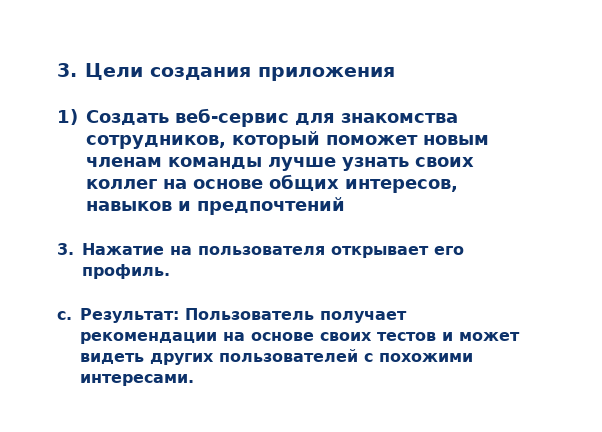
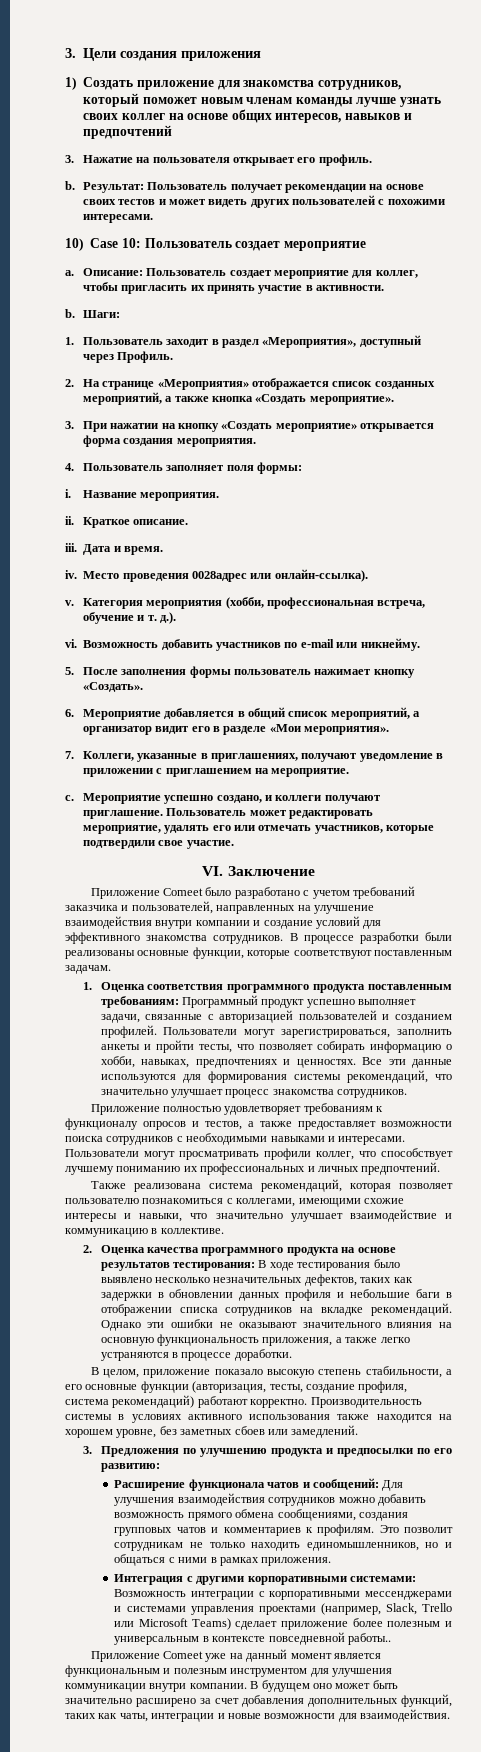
- 1) Создать веб-сервис для знакомства сотрудников, который поможет новым членам команды лучше узнать своих коллег на основе общих интересов, навыков и предпочтений
+ 1) Создать приложение для знакомства сотрудников, который поможет новым членам команды лучше узнать своих коллег на основе общих интересов, навыков и предпочтений
  3. Нажатие на пользователя открывает его профиль.
- c.
+ b.
+ 10) Case 10: Пользователь создает мероприятие
+ a. Описание: Пользователь создает мероприятие для коллег, чтобы пригласить их принять участие в активности.
+ b. Шаги:
+ 1. Пользователь заходит в раздел «Мероприятия», доступный через Профиль.
+ 2. На странице «Мероприятия» отображается список созданных мероприятий, а также кнопка «Создать мероприятие».
+ 3. При нажатии на кнопку «Создать мероприятие» открывается форма создания мероприятия.
+ 4. Пользователь заполняет поля формы:
+ i. Название мероприятия.
+ ii. Краткое описание.
+ iii. Дата и время.
+ iv. Место проведения 0028адрес или онлайн-ссылка).
+ v. Категория мероприятия (хобби, профессиональная встреча, обучение и т. д.).
+ vi. Возможность добавить участников по e-mail или никнейму.
+ 5. После заполнения формы пользователь нажимает кнопку «Создать».
+ 6. Мероприятие добавляется в общий список мероприятий, а организатор видит его в разделе «Мои мероприятия».
+ 7. Коллеги, указанные в приглашениях, получают уведомление в приложении с приглашением на мероприятие.
+ c. Мероприятие успешно создано, и коллеги получают приглашение. Пользователь может редактировать мероприятие, удалять его или отмечать участников, которые подтвердили свое участие.
+ VI. Заключение
+ Приложение Comeet было разработано с учетом требований заказчика и пользователей, направленных на улучшение взаимодействия внутри компании и создание условий для эффективного знакомства сотрудников. В процессе разработки были реализованы основные функции, которые соответствуют поставленным задачам.
+ 1. Оценка соответствия программного продукта поставленным требованиям: Программный продукт успешно выполняет задачи, связанные с авторизацией пользователей и созданием профилей. Пользователи могут зарегистрироваться, заполнить анкеты и пройти тесты, что позволяет собирать информацию о хобби, навыках, предпочтениях и ценностях. Все эти данные используются для формирования системы рекомендаций, что значительно улучшает процесс знакомства сотрудников.
+ Приложение полностью удовлетворяет требованиям к функционалу опросов и тестов, а также предоставляет возможности поиска сотрудников с необходимыми навыками и интересами. Пользователи могут просматривать профили коллег, что способствует лучшему пониманию их профессиональных и личных предпочтений.
+ Также реализована система рекомендаций, которая позволяет пользователю познакомиться с коллегами, имеющими схожие интересы и навыки, что значительно улучшает взаимодействие и коммуникацию в коллективе.
+ 2. Оценка качества программного продукта на основе результатов тестирования: В ходе тестирования было выявлено несколько незначительных дефектов, таких как задержки в обновлении данных профиля и небольшие баги в отображении списка сотрудников на вкладке рекомендаций. Однако эти ошибки не оказывают значительного влияния на основную функциональность приложения, а также легко устраняются в процессе доработки.
+ В целом, приложение показало высокую степень стабильности, а его основные функции (авторизация, тесты, создание профиля, система рекомендаций) работают корректно. Производительность системы в условиях активного использования также находится на хорошем уровне, без заметных сбоев или замедлений.
+ 3. Предложения по улучшению продукта и предпосылки по его развитию:
+ Расширение функционала чатов и сообщений: Для улучшения взаимодействия сотрудников можно добавить возможность прямого обмена сообщениями, создания групповых чатов и комментариев к профилям. Это позволит сотрудникам не только находить единомышленников, но и общаться с ними в рамках приложения.
+ Интеграция с другими корпоративными системами: Возможность интеграции с корпоративными мессенджерами и системами управления проектами (например, Slack, Trello или Microsoft Teams) сделает приложение более полезным и универсальным в контексте повседневной работы..
+ Приложение Comeet уже на данный момент является функциональным и полезным инструментом для улучшения коммуникации внутри компании. В будущем оно может быть значительно расширено за счет добавления дополнительных функций, таких как чаты, интеграции и новые возможности для взаимодействия.

